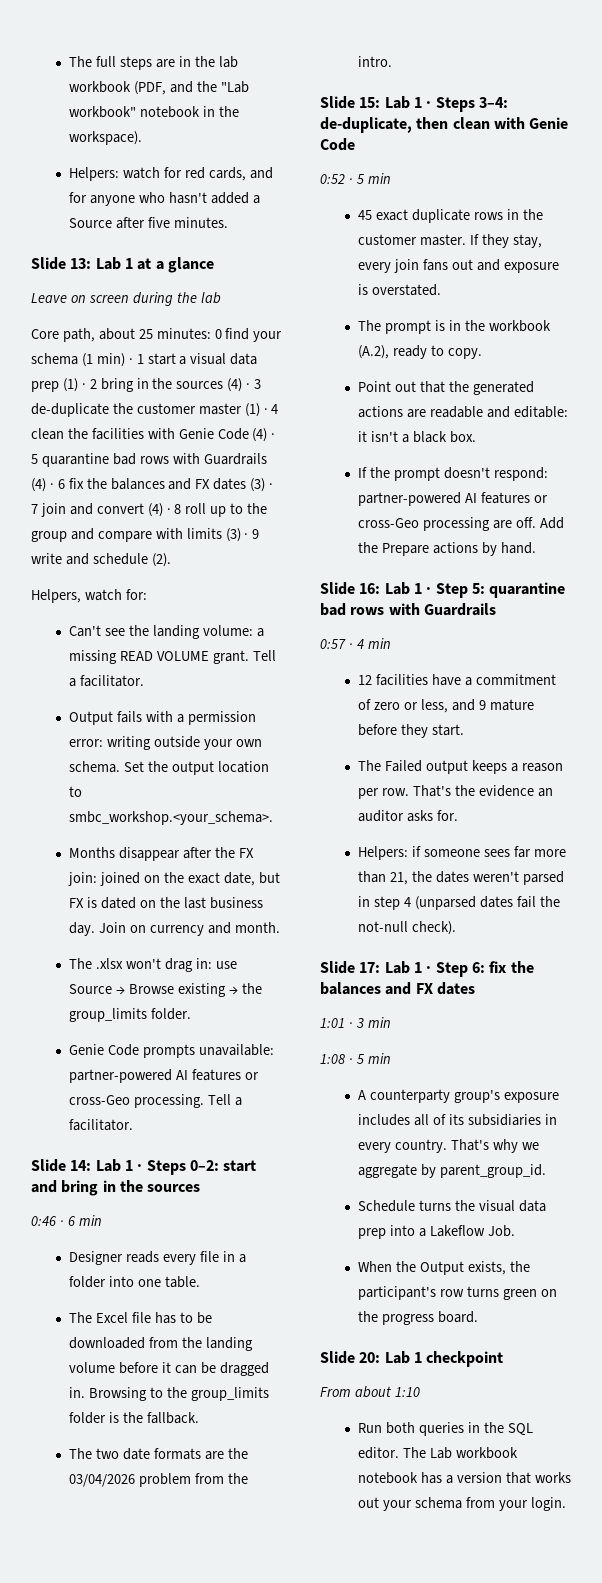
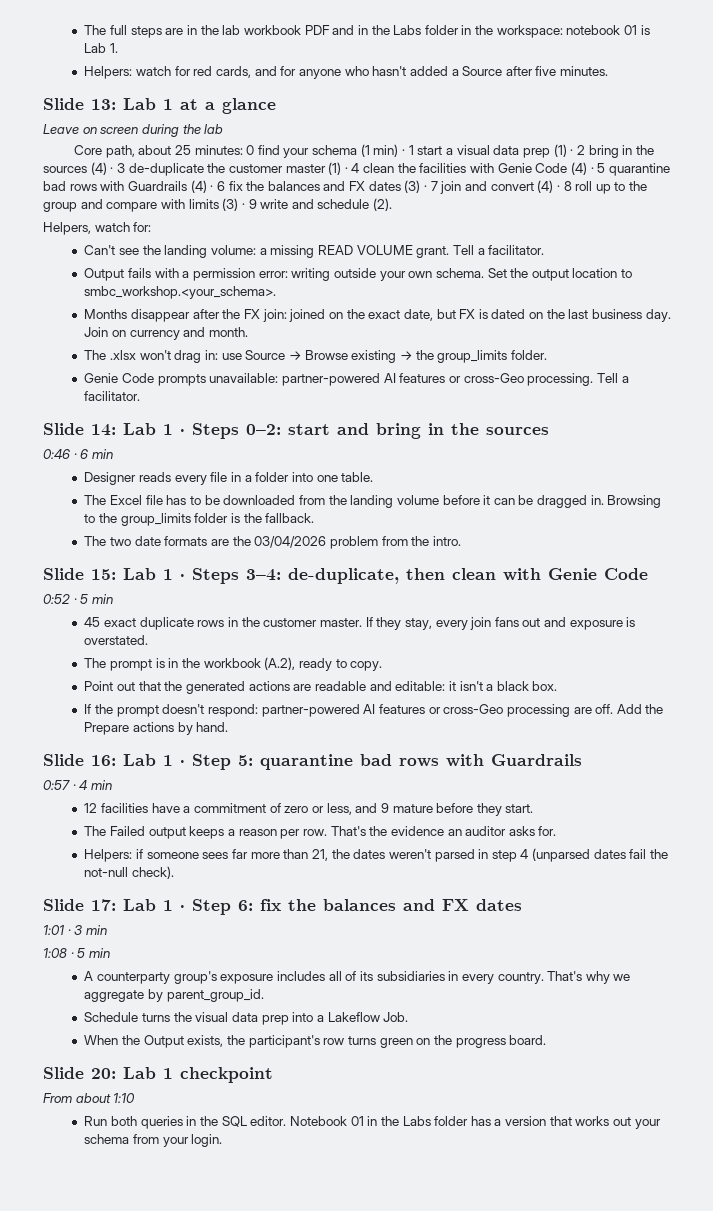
- The full steps are in the lab workbook (PDF, and the "Lab workbook" notebook in the workspace).
+ The full steps are in the lab workbook PDF and in the Labs folder in the workspace: notebook 01 is Lab 1.
- The Lab workbook notebook has a version that works out your schema from your login.
+ Notebook 01 in the Labs folder has a version that works out your schema from your login.

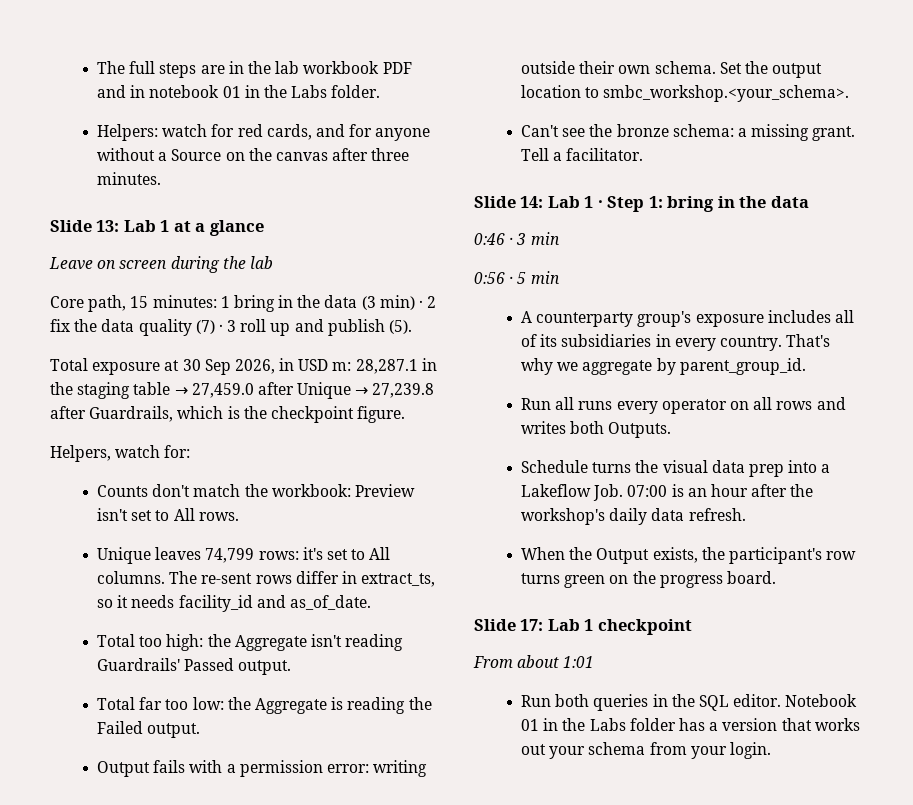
- The full steps are in the lab workbook PDF and in the Labs folder in the workspace: notebook 01 is Lab 1.
+ The full steps are in the lab workbook PDF and in notebook 01 in the Labs folder.
- Helpers: watch for red cards, and for anyone who hasn't added a Source after five minutes.
+ Helpers: watch for red cards, and for anyone without a Source on the canvas after three minutes.
- Core path, about 25 minutes: 0 find your schema (1 min) · 1 start a visual data prep (1) · 2 bring in the sources (4) · 3 de-duplicate the customer master (1) · 4 clean the facilities with Genie Code (4) · 5 quarantine bad rows with Guardrails (4) · 6 fix the balances and FX dates (3) · 7 join and convert (4) · 8 roll up to the group and compare with limits (3) · 9 write and schedule (2).
+ Core path, 15 minutes: 1 bring in the data (3 min) · 2 fix the data quality (7) · 3 roll up and publish (5).
+ Total exposure at 30 Sep 2026, in USD m: 28,287.1 in the staging table → 27,459.0 after Unique → 27,239.8 after Guardrails, which is the checkpoint figure.
  Helpers, watch for:
- Can't see the landing volume: a missing READ VOLUME grant. Tell a facilitator.
+ Counts don't match the workbook: Preview isn't set to All rows.
+ Unique leaves 74,799 rows: it's set to All columns. The re-sent rows differ in extract_ts, so it needs facility_id and as_of_date.
+ Total too high: the Aggregate isn't reading Guardrails' Passed output.
+ Total far too low: the Aggregate is reading the Failed output.
- Output fails with a permission error: writing outside your own schema.
+ Output fails with a permission error: writing outside their own schema.
- Months disappear after the FX join: joined on the exact date, but FX is dated on the last business day. Join on currency and month.
- The .xlsx won't drag in: use Source → Browse existing → the group_limits folder.
- Genie Code prompts unavailable: partner-powered AI features or cross-Geo processing.
+ Can't see the bronze schema: a missing grant.
- Slide 14: Lab 1 · Steps 0–2: start and bring in the sources
+ Slide 14: Lab 1 · Step 1: bring in the data
- 0:46 · 6 min
- Designer reads every file in a folder into one table.
- The Excel file has to be downloaded from the landing volume before it can be dragged in. Browsing to the group_limits folder is the fallback.
- The two date formats are the 03/04/2026 problem from the intro.
- Slide 15: Lab 1 · Steps 3–4: de-duplicate, then clean with Genie Code
- 0:52 · 5 min
- 45 exact duplicate rows in the customer master. If they stay, every join fans out and exposure is overstated.
- The prompt is in the workbook (A.2), ready to copy.
- Point out that the generated actions are readable and editable: it isn't a black box.
- If the prompt doesn't respond: partner-powered AI features or cross-Geo processing are off. Add the Prepare actions by hand.
- Slide 16: Lab 1 · Step 5: quarantine bad rows with Guardrails
- 0:57 · 4 min
- 12 facilities have a commitment of zero or less, and 9 mature before they start.
- The Failed output keeps a reason per row. That's the evidence an auditor asks for.
- Helpers: if someone sees far more than 21, the dates weren't parsed in step 4 (unparsed dates fail the not-null check).
- Slide 17: Lab 1 · Step 6: fix the balances and FX dates
- 1:01 · 3 min
+ 0:46 · 3 min
- 1:08 · 5 min
+ 0:56 · 5 min
+ Run all runs every operator on all rows and writes both Outputs.
- Schedule turns the visual data prep into a Lakeflow Job.
+ Schedule turns the visual data prep into a Lakeflow Job. 07:00 is an hour after the workshop's daily data refresh.
- Slide 20: Lab 1 checkpoint
+ Slide 17: Lab 1 checkpoint
- From about 1:10
+ From about 1:01

